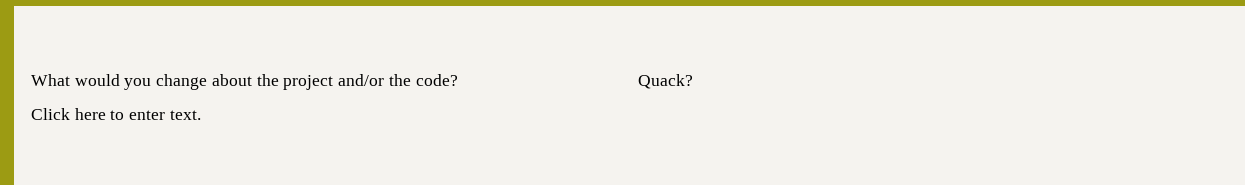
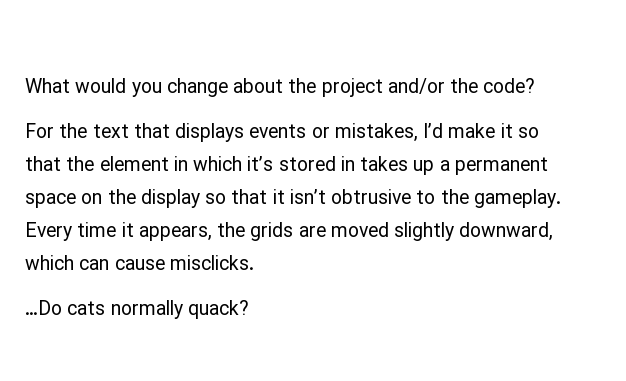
- Click here to enter text.
- Quack?
+ For the text that displays events or mistakes, I’d make it so that the element in which it’s stored in takes up a permanent space on the display so that it isn’t obtrusive to the gameplay. Every time it appears, the grids are moved slightly downward, which can cause misclicks.
+ …Do cats normally quack?

